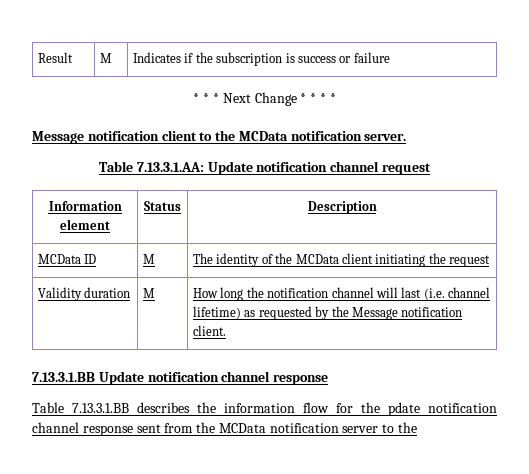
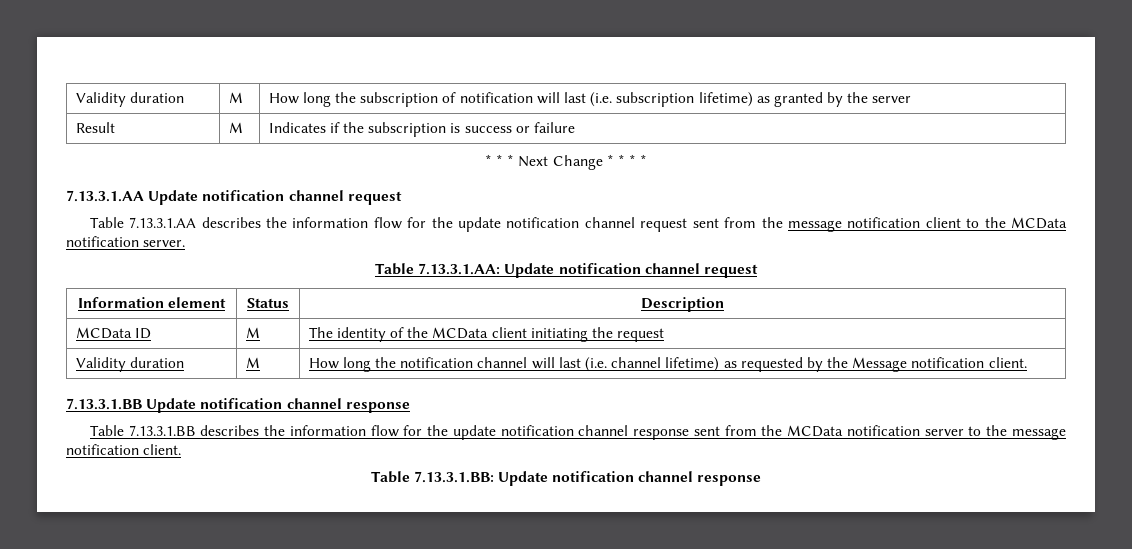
+ Validity duration | M | How long the subscription of notification will last (i.e. subscription lifetime) as granted by the server
- Message notification client to the MCData notification server.
+ 7.13.3.1.AA Update notification channel request
+ Table 7.13.3.1.AA describes the information flow for the update notification channel request sent from the message notification client to the MCData notification server.
- Table 7.13.3.1.BB describes the information flow for the pdate notification channel response sent from the MCData notification server to the
+ Table 7.13.3.1.BB describes the information flow for the update notification channel response sent from the MCData notification server to the message notification client.
+ Table 7.13.3.1.BB: Update notification channel response

